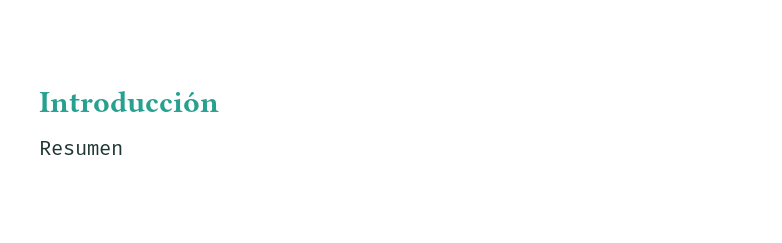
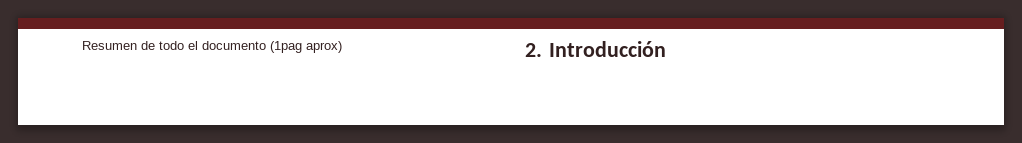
- Introducción
+ Resumen de todo el documento (1pag aprox)
+ 2. Introducción
- Resumen

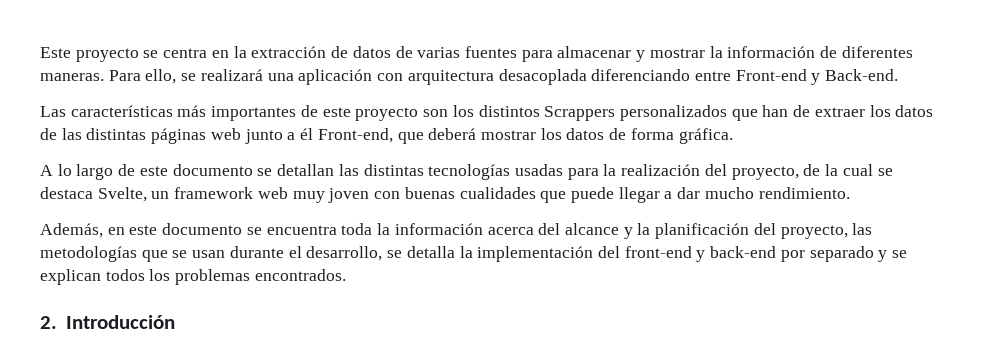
- Resumen de todo el documento (1pag aprox)
+ Este proyecto se centra en la extracción de datos de varias fuentes para almacenar y mostrar la información de diferentes maneras. Para ello, se realizará una aplicación con arquitectura desacoplada diferenciando entre Front-end y Back-end.
+ Las características más importantes de este proyecto son los distintos Scrappers personalizados que han de extraer los datos de las distintas páginas web junto a él Front-end, que deberá mostrar los datos de forma gráfica.
+ A lo largo de este documento se detallan las distintas tecnologías usadas para la realización del proyecto, de la cual se destaca Svelte, un framework web muy joven con buenas cualidades que puede llegar a dar mucho rendimiento.
+ Además, en este documento se encuentra toda la información acerca del alcance y la planificación del proyecto, las metodologías que se usan durante el desarrollo, se detalla la implementación del front-end y back-end por separado y se explican todos los problemas encontrados.

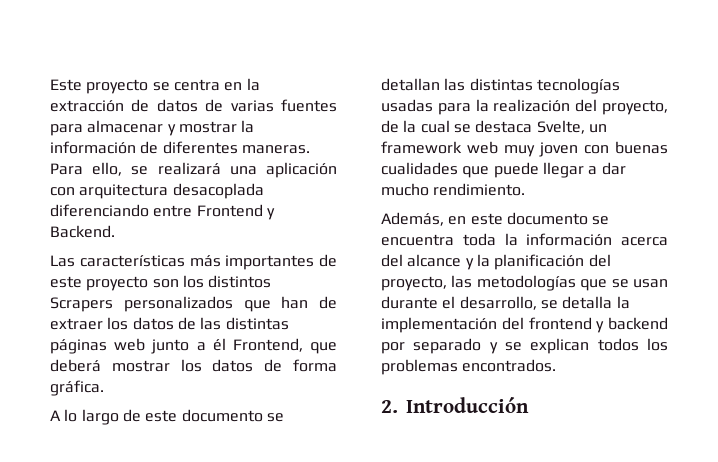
- Para ello, se realizará una aplicación con arquitectura desacoplada diferenciando entre Front-end y Back-end.
+ Para ello, se realizará una aplicación con arquitectura desacoplada diferenciando entre Frontend y Backend.
- Las características más importantes de este proyecto son los distintos Scrappers personalizados que han de extraer los datos de las distintas páginas web junto a él Front-end, que deberá mostrar los datos de forma gráfica.
+ Las características más importantes de este proyecto son los distintos Scrapers personalizados que han de extraer los datos de las distintas páginas web junto a él Frontend, que deberá mostrar los datos de forma gráfica.
- Además, en este documento se encuentra toda la información acerca del alcance y la planificación del proyecto, las metodologías que se usan durante el desarrollo, se detalla la implementación del front-end y back-end por separado y se explican todos los problemas encontrados.
+ Además, en este documento se encuentra toda la información acerca del alcance y la planificación del proyecto, las metodologías que se usan durante el desarrollo, se detalla la implementación del frontend y backend por separado y se explican todos los problemas encontrados.

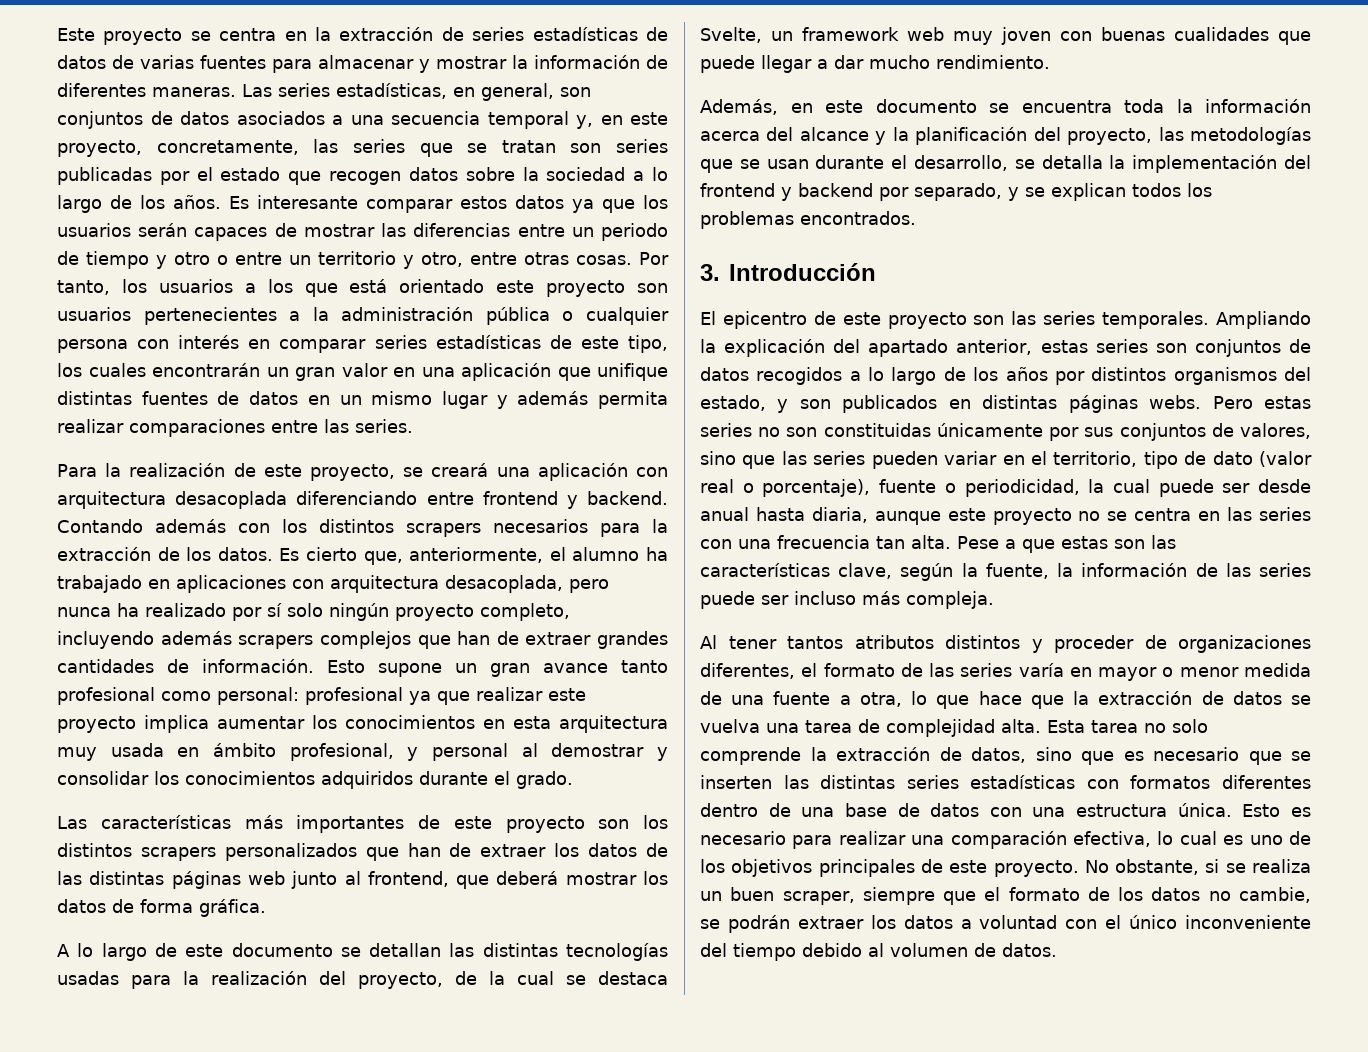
- Este proyecto se centra en la extracción de datos de varias fuentes para almacenar y mostrar la información de diferentes maneras.
+ Este proyecto se centra en la extracción de series estadísticas de datos de varias fuentes para almacenar y mostrar la información de diferentes maneras.
- Para ello, se realizará una aplicación con arquitectura desacoplada diferenciando entre Frontend y Backend.
+ Las series estadísticas, en general, son conjuntos de datos asociados a una secuencia temporal y, en este proyecto, concretamente, las series que se tratan son series publicadas por el estado que recogen datos sobre la sociedad a lo largo de los años. Es interesante comparar estos datos ya que los usuarios serán capaces de mostrar las diferencias entre un periodo de tiempo y otro o entre un territorio y otro, entre otras cosas. Por tanto, los usuarios a los que está orientado este proyecto son usuarios pertenecientes a la administración pública o cualquier persona con interés en comparar series estadísticas de este tipo, los cuales encontrarán un gran valor en una aplicación que unifique distintas fuentes de datos en un mismo lugar y además permita realizar comparaciones entre las series.
+ Para la realización de este proyecto, se creará una aplicación con arquitectura desacoplada diferenciando entre frontend y backend. Contando además con los distintos scrapers necesarios para la extracción de los datos. Es cierto que, anteriormente, el alumno ha trabajado en aplicaciones con arquitectura desacoplada, pero nunca ha realizado por sí solo ningún proyecto completo, incluyendo además scrapers complejos que han de extraer grandes cantidades de información. Esto supone un gran avance tanto profesional como personal: profesional ya que realizar este proyecto implica aumentar los conocimientos en esta arquitectura muy usada en ámbito profesional, y personal al demostrar y consolidar los conocimientos adquiridos durante el grado.
- Las características más importantes de este proyecto son los distintos Scrapers personalizados que han de extraer los datos de las distintas páginas web junto a él Frontend, que deberá mostrar los datos de forma gráfica.
+ Las características más importantes de este proyecto son los distintos scrapers personalizados que han de extraer los datos de las distintas páginas web junto al frontend, que deberá mostrar los datos de forma gráfica.
- Además, en este documento se encuentra toda la información acerca del alcance y la planificación del proyecto, las metodologías que se usan durante el desarrollo, se detalla la implementación del frontend y backend por separado y se explican todos los problemas encontrados.
+ Además, en este documento se encuentra toda la información acerca del alcance y la planificación del proyecto, las metodologías que se usan durante el desarrollo, se detalla la implementación del frontend y backend por separado, y se explican todos los problemas encontrados.
- 2. Introducción
+ 3. Introducción
+ El epicentro de este proyecto son las series temporales. Ampliando la explicación del apartado anterior, estas series son conjuntos de datos recogidos a lo largo de los años por distintos organismos del estado, y son publicados en distintas páginas webs. Pero estas series no son constituidas únicamente por sus conjuntos de valores, sino que las series pueden variar en el territorio, tipo de dato (valor real o porcentaje), fuente o periodicidad, la cual puede ser desde anual hasta diaria, aunque este proyecto no se centra en las series con una frecuencia tan alta. Pese a que estas son las características clave, según la fuente, la información de las series puede ser incluso más compleja.
+ Al tener tantos atributos distintos y proceder de organizaciones diferentes, el formato de las series varía en mayor o menor medida de una fuente a otra, lo que hace que la extracción de datos se vuelva una tarea de complejidad alta. Esta tarea no solo comprende la extracción de datos, sino que es necesario que se inserten las distintas series estadísticas con formatos diferentes dentro de una base de datos con una estructura única. Esto es necesario para realizar una comparación efectiva, lo cual es uno de los objetivos principales de este proyecto. No obstante, si se realiza un buen scraper, siempre que el formato de los datos no cambie, se podrán extraer los datos a voluntad con el único inconveniente del tiempo debido al volumen de datos.

